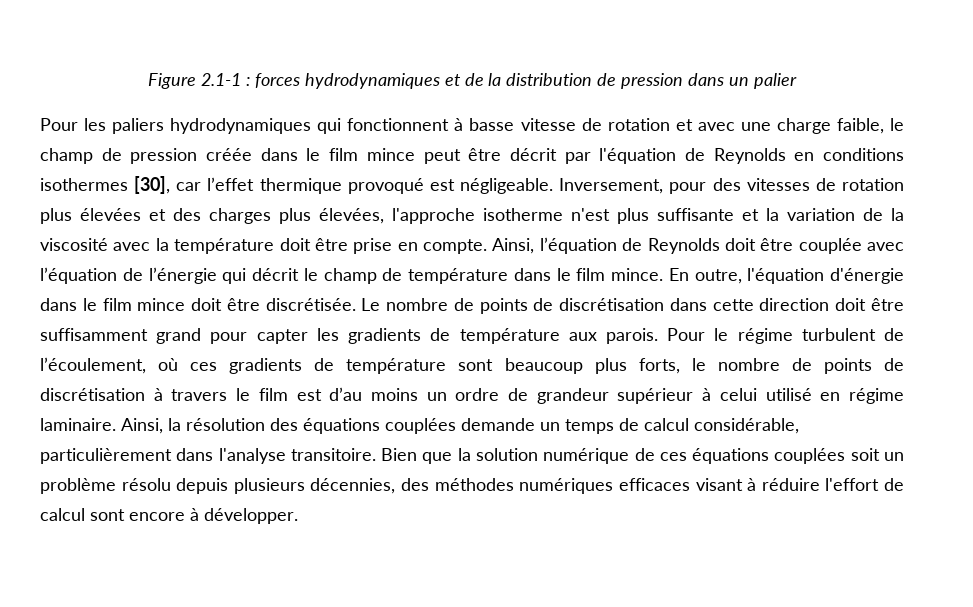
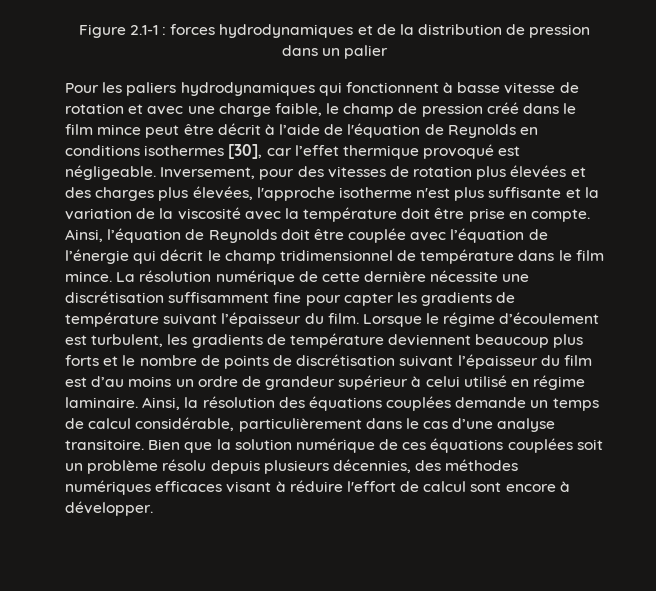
- Pour les paliers hydrodynamiques qui fonctionnent à basse vitesse de rotation et avec une charge faible, le champ de pression créée dans le film mince peut être décrit par l'équation de Reynolds en conditions isothermes [30], car l’effet thermique provoqué est négligeable.
+ Pour les paliers hydrodynamiques qui fonctionnent à basse vitesse de rotation et avec une charge faible, le champ de pression créé dans le film mince peut être décrit à l’aide de l'équation de Reynolds en conditions isothermes [30], car l’effet thermique provoqué est négligeable.
- Ainsi, l’équation de Reynolds doit être couplée avec l’équation de l’énergie qui décrit le champ de température dans le film mince.
+ Ainsi, l’équation de Reynolds doit être couplée avec l’équation de l’énergie qui décrit le champ tridimensionnel de température dans le film mince.
- En outre, l'équation d'énergie dans le film mince doit être discrétisée. Le nombre de points de discrétisation dans cette direction doit être suffisamment grand pour capter les gradients de température aux parois. Pour le régime turbulent de l’écoulement, où ces gradients de température sont beaucoup plus forts, le nombre de points de discrétisation à travers le film est d’au moins un ordre de grandeur supérieur à celui utilisé en régime laminaire.
+ La résolution numérique de cette dernière nécessite une discrétisation suffisamment fine pour capter les gradients de température suivant l’épaisseur du film. Lorsque le régime d’écoulement est turbulent, les gradients de température deviennent beaucoup plus forts et le nombre de points de discrétisation suivant l’épaisseur du film est d’au moins un ordre de grandeur supérieur à celui utilisé en régime laminaire.
- Ainsi, la résolution des équations couplées demande un temps de calcul considérable, particulièrement dans l'analyse transitoire.
+ Ainsi, la résolution des équations couplées demande un temps de calcul considérable, particulièrement dans le cas d’une analyse transitoire.

